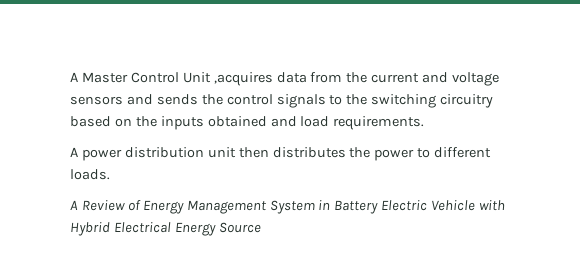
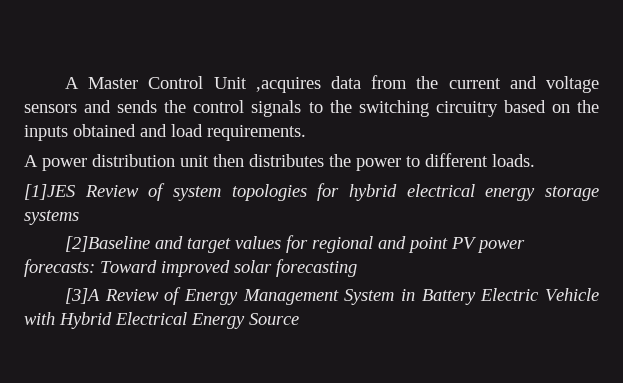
- A Review of Energy Management System in Battery Electric Vehicle with Hybrid Electrical Energy Source
+ [1]JES Review of system topologies for hybrid electrical energy storage systems
+ [2]Baseline and target values for regional and point PV power forecasts: Toward improved solar forecasting
+ [3]A Review of Energy Management System in Battery Electric Vehicle with Hybrid Electrical Energy Source

